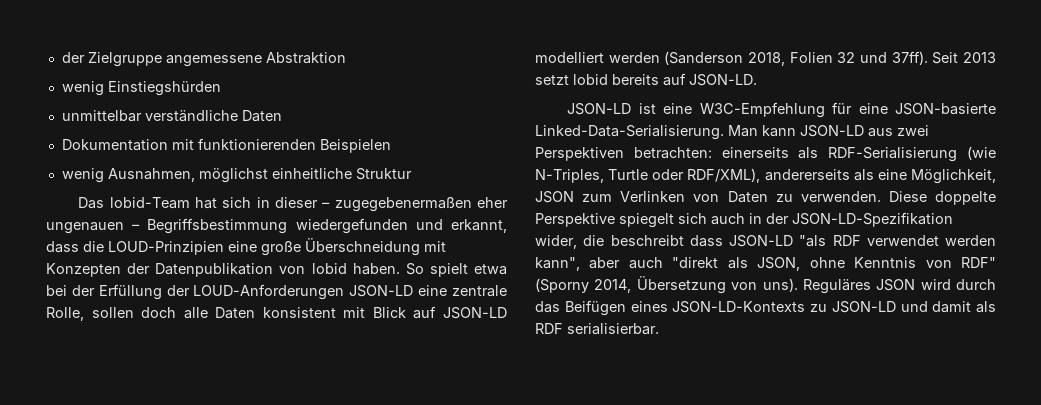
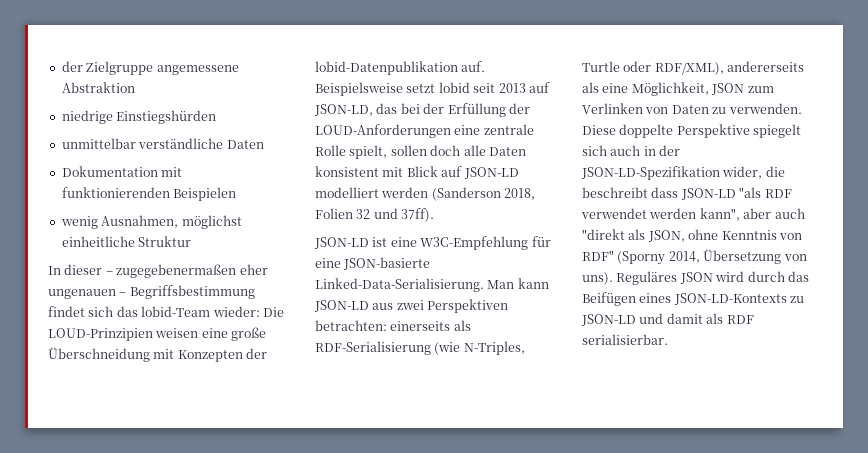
- wenig Einstiegshürden
+ niedrige Einstiegshürden
- Das lobid-Team hat sich in dieser – zugegebenermaßen eher ungenauen – Begriffsbestimmung wiedergefunden und erkannt, dass die LOUD-Prinzipien eine große Überschneidung mit Konzepten der Datenpublikation von lobid haben. So spielt etwa bei der Erfüllung der LOUD-Anforderungen JSON-LD eine zentrale Rolle, sollen doch alle Daten konsistent mit Blick auf JSON-LD modelliert werden (Sanderson 2018, Folien 32 und 37ff). Seit 2013 setzt lobid bereits auf JSON-LD.
+ In dieser – zugegebenermaßen eher ungenauen – Begriffsbestimmung findet sich das lobid-Team wieder: Die LOUD-Prinzipien weisen eine große Überschneidung mit Konzepten der lobid-Datenpublikation auf. Beispielsweise setzt lobid seit 2013 auf JSON-LD, das bei der Erfüllung der LOUD-Anforderungen eine zentrale Rolle spielt, sollen doch alle Daten konsistent mit Blick auf JSON-LD modelliert werden (Sanderson 2018, Folien 32 und 37ff).

